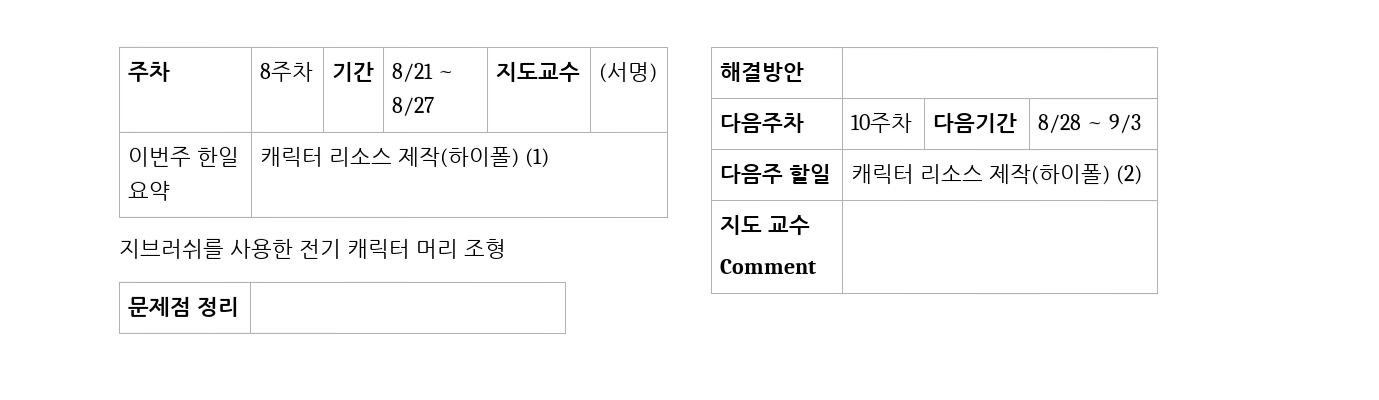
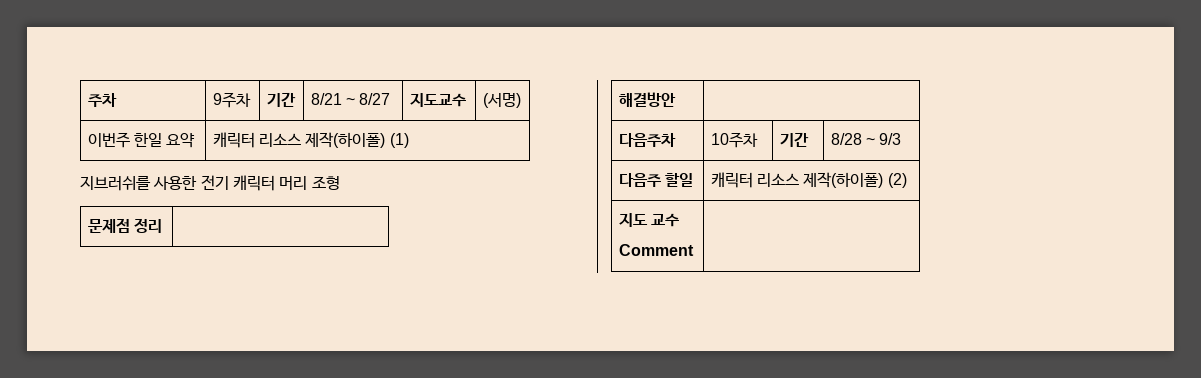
- 주차 | 8주차 | 기간 | 8/21 ~ 8/27 | 지도교수 | (서명)
+ 주차 | 9주차 | 기간 | 8/21 ~ 8/27 | 지도교수 | (서명)
- 다음주차 | 10주차 | 다음기간 | 8/28 ~ 9/3
+ 다음주차 | 10주차 | 기간 | 8/28 ~ 9/3

